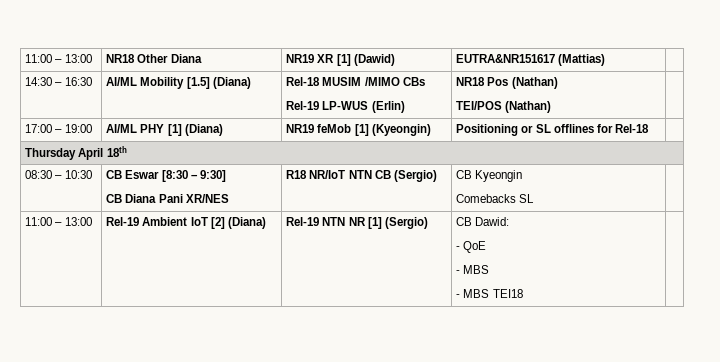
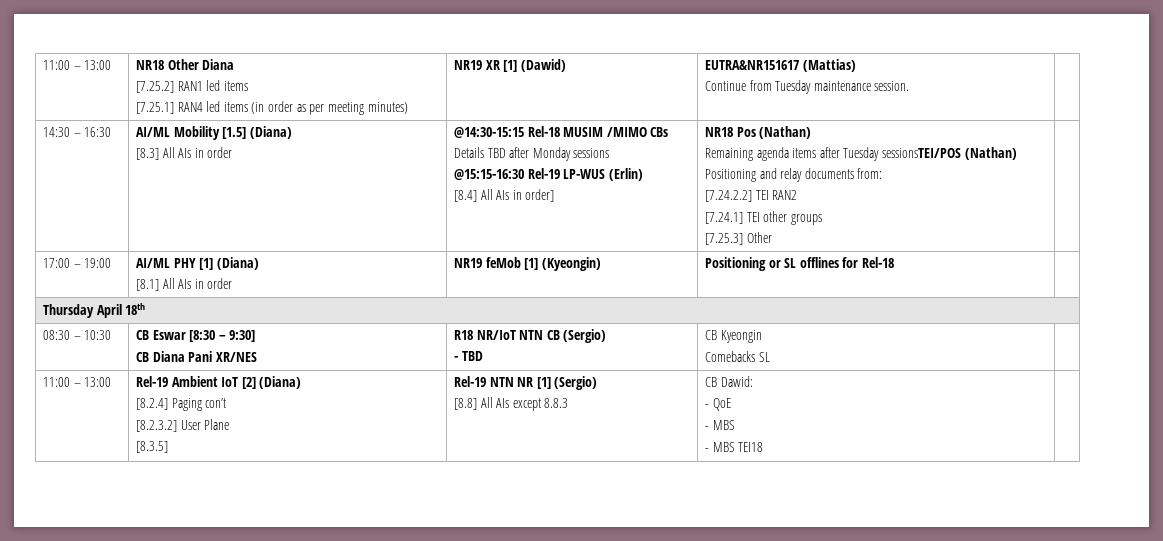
- 11:00 – 13:00 | NR18 Other Diana | NR19 XR [1] (Dawid) | EUTRA&NR151617 (Mattias) |
+ 11:00 – 13:00 | NR18 Other Diana
+ [7.25.2] RAN1 led items
+ [7.25.1] RAN4 led items (in order as per meeting minutes) | NR19 XR [1] (Dawid) | EUTRA&NR151617 (Mattias)
+ Continue from Tuesday maintenance session. |
- Rel-18 MUSIM /MIMO CBs
- Rel-19 LP-WUS (Erlin) | NR18 Pos (Nathan)
- TEI/POS (Nathan)
+ [8.3] All AIs in order | @14:30-15:15 Rel-18 MUSIM /MIMO CBs
+ Details TBD after Monday sessions
+ @15:15-16:30 Rel-19 LP-WUS (Erlin)
+ [8.4] All AIs in order] | NR18 Pos (Nathan)
+ Remaining agenda items after Tuesday sessionsTEI/POS (Nathan)
+ Positioning and relay documents from:
+ [7.24.2.2] TEI RAN2
+ [7.24.1] TEI other groups
+ [7.25.3] Other
- 17:00 – 19:00 | AI/ML PHY [1] (Diana) | NR19 feMob [1] (Kyeongin) | Positioning or SL offlines for Rel-18 |
+ 17:00 – 19:00 | AI/ML PHY [1] (Diana)
+ [8.1] All AIs in order | NR19 feMob [1] (Kyeongin) | Positioning or SL offlines for Rel-18 |
  08:30 – 10:30 | CB Eswar [8:30 – 9:30]
- CB Diana Pani XR/NES | R18 NR/IoT NTN CB (Sergio) | CB Kyeongin
+ CB Diana Pani XR/NES | R18 NR/IoT NTN CB (Sergio)
+ - TBD | CB Kyeongin
- 11:00 – 13:00 | Rel-19 Ambient IoT [2] (Diana) | Rel-19 NTN NR [1] (Sergio) | CB Dawid:
+ 11:00 – 13:00 | Rel-19 Ambient IoT [2] (Diana)
+ [8.2.4] Paging con’t
+ [8.2.3.2] User Plane
+ [8.3.5] | Rel-19 NTN NR [1] (Sergio)
+ [8.8] All AIs except 8.8.3 | CB Dawid:

